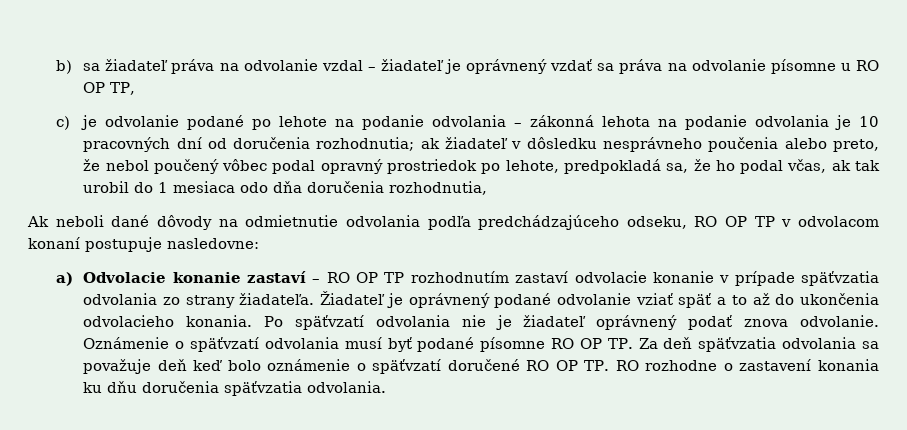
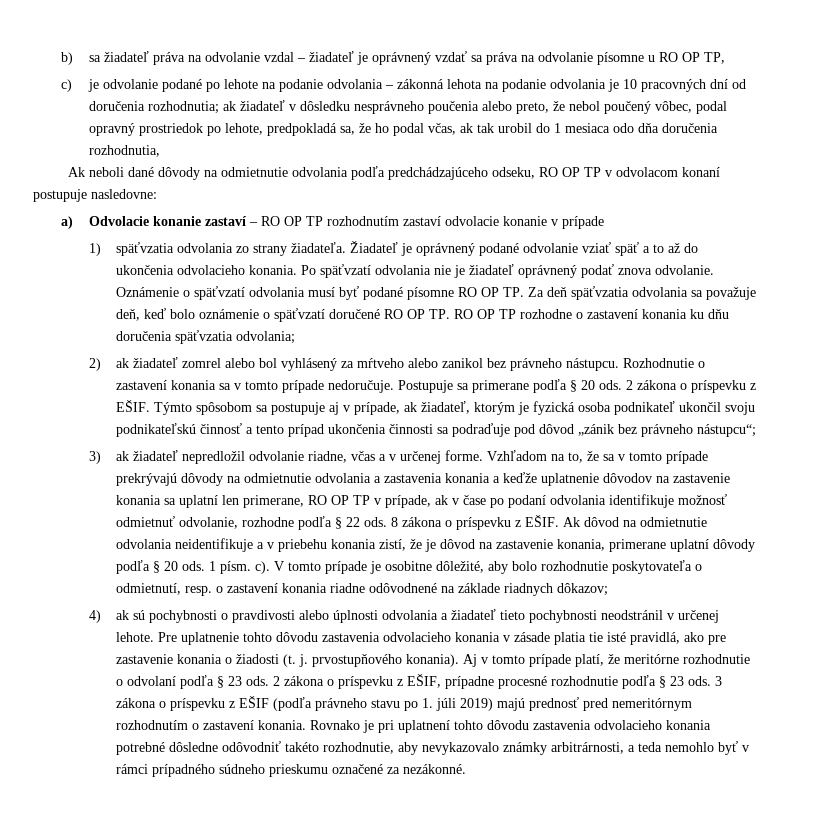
- c) je odvolanie podané po lehote na podanie odvolania – zákonná lehota na podanie odvolania je 10 pracovných dní od doručenia rozhodnutia; ak žiadateľ v dôsledku nesprávneho poučenia alebo preto, že nebol poučený vôbec podal opravný prostriedok po lehote, predpokladá sa, že ho podal včas, ak tak urobil do 1 mesiaca odo dňa doručenia rozhodnutia,
+ c) je odvolanie podané po lehote na podanie odvolania – zákonná lehota na podanie odvolania je 10 pracovných dní od doručenia rozhodnutia; ak žiadateľ v dôsledku nesprávneho poučenia alebo preto, že nebol poučený vôbec, podal opravný prostriedok po lehote, predpokladá sa, že ho podal včas, ak tak urobil do 1 mesiaca odo dňa doručenia rozhodnutia,
- a) Odvolacie konanie zastaví – RO OP TP rozhodnutím zastaví odvolacie konanie v prípade späťvzatia odvolania zo strany žiadateľa.
+ a) Odvolacie konanie zastaví – RO OP TP rozhodnutím zastaví odvolacie konanie v prípade
+ 1) späťvzatia odvolania zo strany žiadateľa.
- Oznámenie o späťvzatí odvolania musí byť podané písomne RO OP TP. Za deň späťvzatia odvolania sa považuje deň keď bolo oznámenie o späťvzatí doručené RO OP TP. RO rozhodne o zastavení konania ku dňu doručenia späťvzatia odvolania.
+ Oznámenie o späťvzatí odvolania musí byť podané písomne RO OP TP. Za deň späťvzatia odvolania sa považuje deň, keď bolo oznámenie o späťvzatí doručené RO OP TP. RO OP TP rozhodne o zastavení konania ku dňu doručenia späťvzatia odvolania;
+ 2) ak žiadateľ zomrel alebo bol vyhlásený za mŕtveho alebo zanikol bez právneho nástupcu. Rozhodnutie o zastavení konania sa v tomto prípade nedoručuje. Postupuje sa primerane podľa § 20 ods. 2 zákona o príspevku z EŠIF. Týmto spôsobom sa postupuje aj v prípade, ak žiadateľ, ktorým je fyzická osoba podnikateľ ukončil svoju podnikateľskú činnosť a tento prípad ukončenia činnosti sa podraďuje pod dôvod „zánik bez právneho nástupcu“;
+ 3) ak žiadateľ nepredložil odvolanie riadne, včas a v určenej forme. Vzhľadom na to, že sa v tomto prípade prekrývajú dôvody na odmietnutie odvolania a zastavenia konania a keďže uplatnenie dôvodov na zastavenie konania sa uplatní len primerane, RO OP TP v prípade, ak v čase po podaní odvolania identifikuje možnosť odmietnuť odvolanie, rozhodne podľa § 22 ods. 8 zákona o príspevku z EŠIF. Ak dôvod na odmietnutie odvolania neidentifikuje a v priebehu konania zistí, že je dôvod na zastavenie konania, primerane uplatní dôvody podľa § 20 ods. 1 písm. c). V tomto prípade je osobitne dôležité, aby bolo rozhodnutie poskytovateľa o odmietnutí, resp. o zastavení konania riadne odôvodnené na základe riadnych dôkazov;
+ 4) ak sú pochybnosti o pravdivosti alebo úplnosti odvolania a žiadateľ tieto pochybnosti neodstránil v určenej lehote. Pre uplatnenie tohto dôvodu zastavenia odvolacieho konania v zásade platia tie isté pravidlá, ako pre zastavenie konania o žiadosti (t. j. prvostupňového konania). Aj v tomto prípade platí, že meritórne rozhodnutie o odvolaní podľa § 23 ods. 2 zákona o príspevku z EŠIF, prípadne procesné rozhodnutie podľa § 23 ods. 3 zákona o príspevku z EŠIF (podľa právneho stavu po 1. júli 2019) majú prednosť pred nemeritórnym rozhodnutím o zastavení konania. Rovnako je pri uplatnení tohto dôvodu zastavenia odvolacieho konania potrebné dôsledne odôvodniť takéto rozhodnutie, aby nevykazovalo známky arbitrárnosti, a teda nemohlo byť v rámci prípadného súdneho prieskumu označené za nezákonné.

